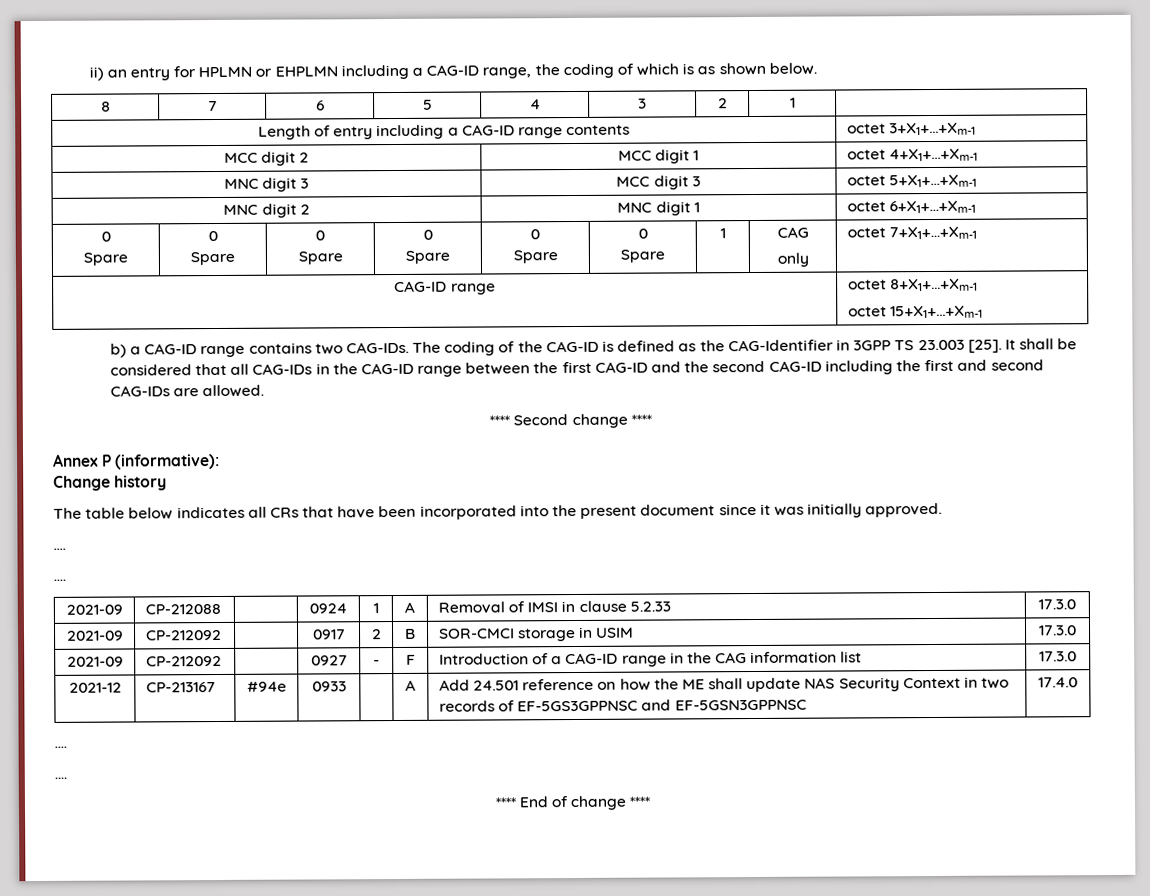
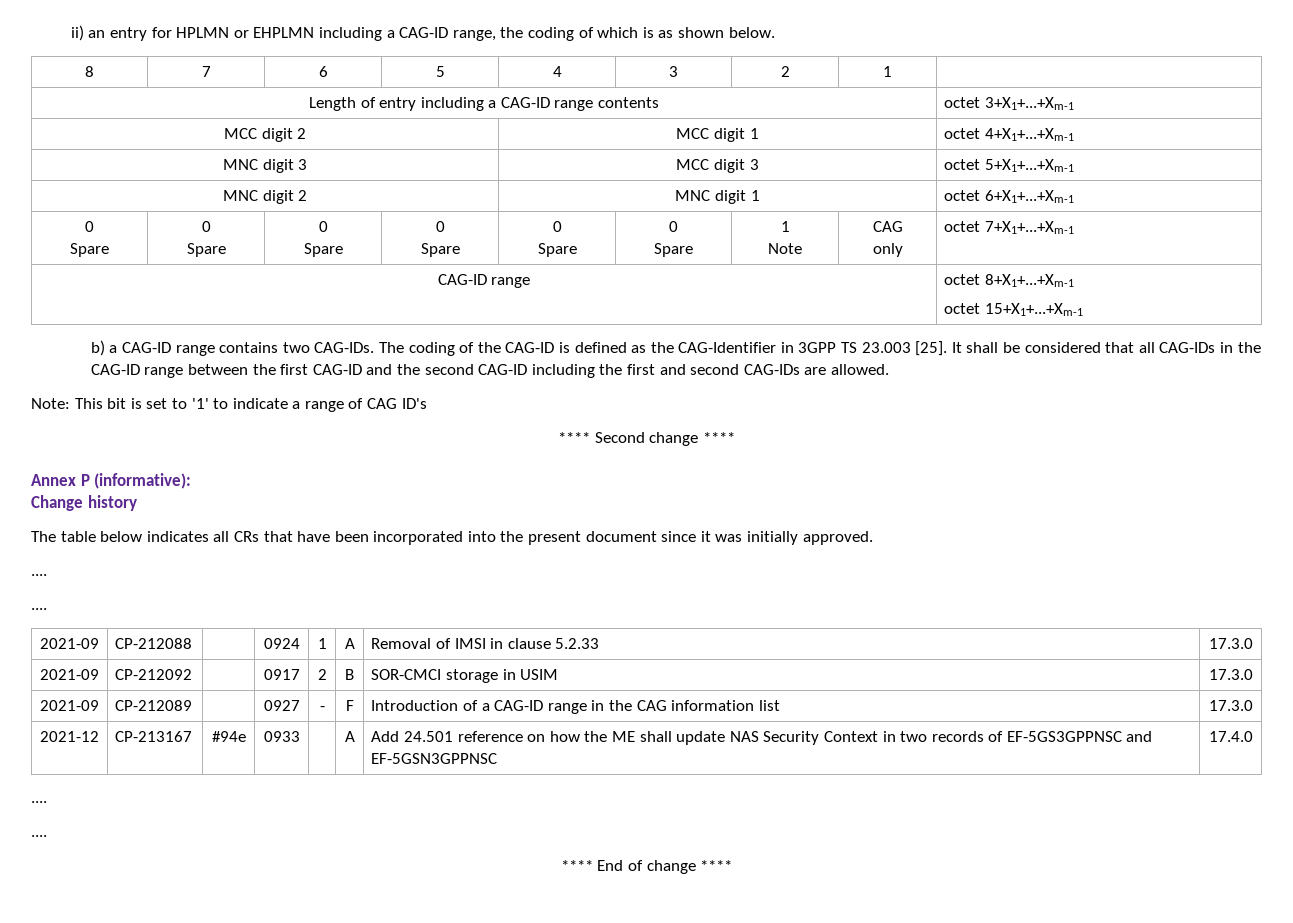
  MNC digit 2 | MNC digit 1 | octet 6+X1+...+Xm-1
  0
  Spare | 0
  Spare | 0
  Spare | 0
  Spare | 0
  Spare | 0
- Spare | 1 | CAG
+ Spare | 1
+ Note | CAG
+ Note: This bit is set to '1' to indicate a range of CAG ID's
- 2021-09 | CP-212092 | | 0927 | - | F | Introduction of a CAG-ID range in the CAG information list | 17.3.0
+ 2021-09 | CP-212089 | | 0927 | - | F | Introduction of a CAG-ID range in the CAG information list | 17.3.0

